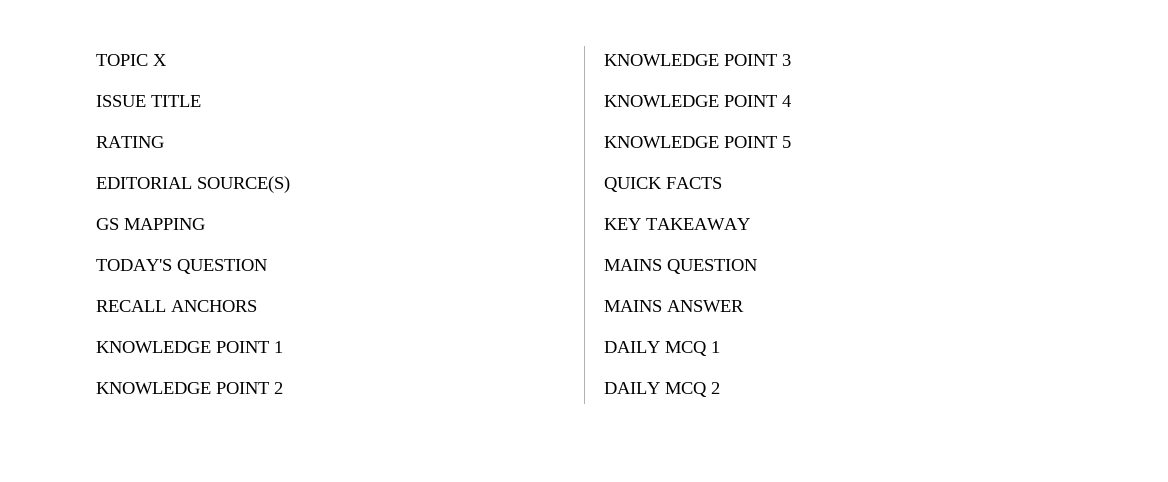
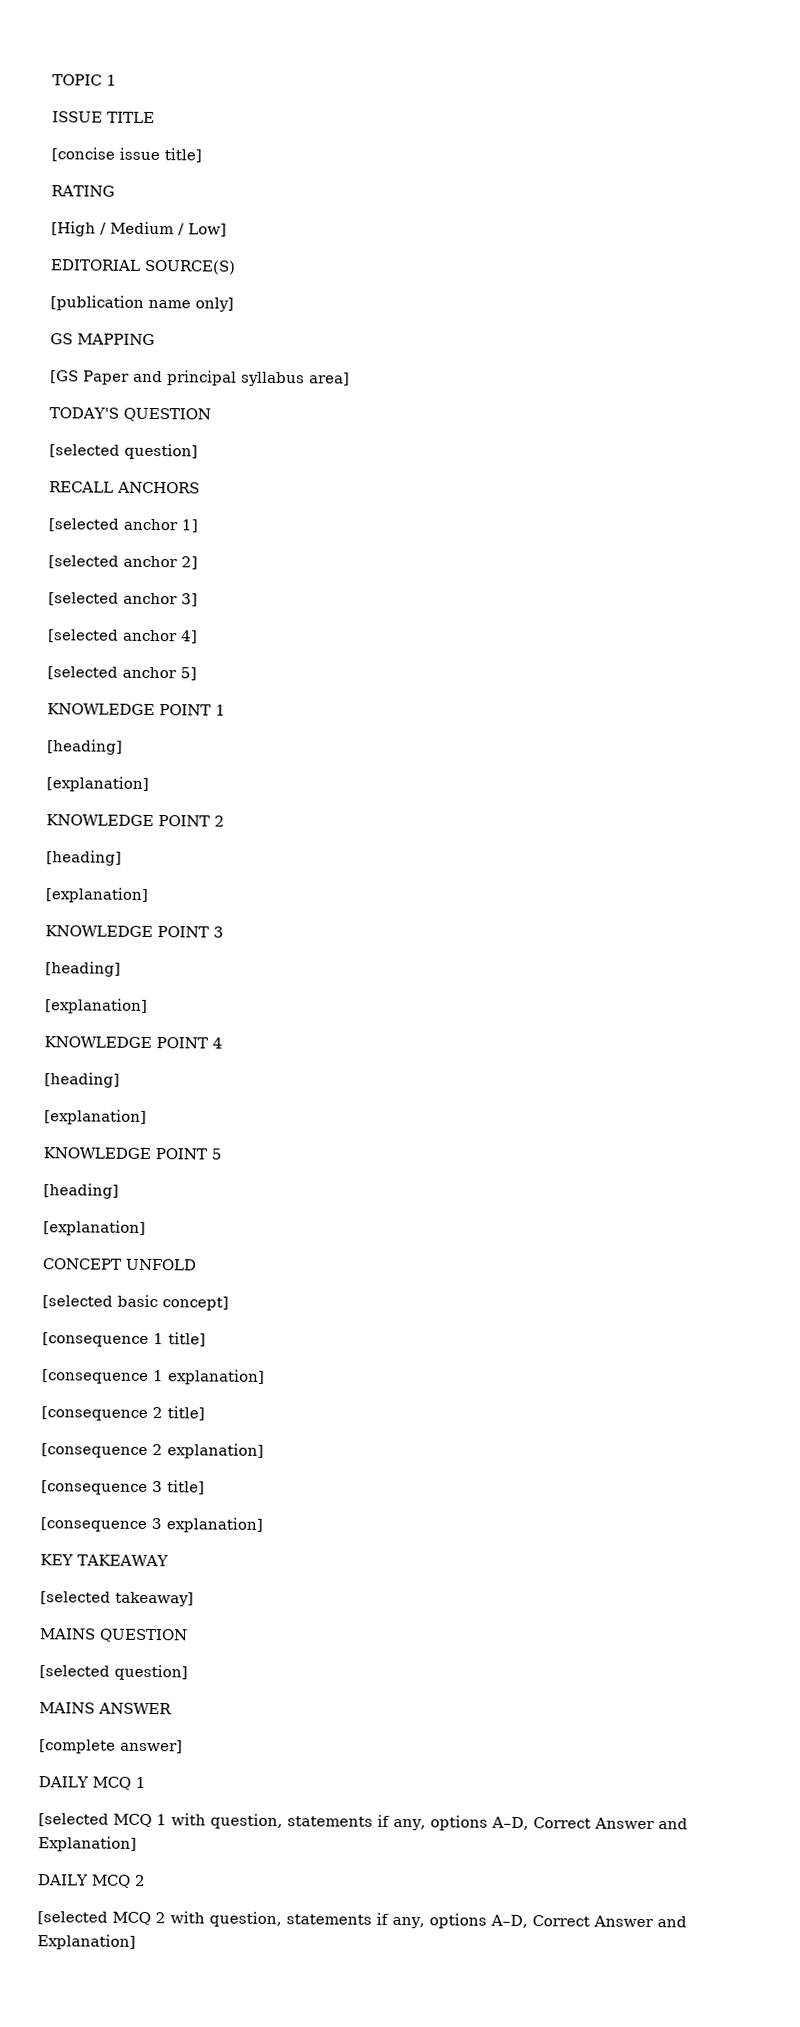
- TOPIC X
+ TOPIC 1
+ [concise issue title]
  RATING
+ [High / Medium / Low]
+ [publication name only]
+ [GS Paper and principal syllabus area]
  TODAY'S QUESTION
+ [selected question]
+ [selected anchor 1]
+ [selected anchor 2]
+ [selected anchor 3]
+ [selected anchor 4]
+ [selected anchor 5]
  KNOWLEDGE POINT 1
+ [heading]
+ [explanation]
  KNOWLEDGE POINT 2
+ [heading]
+ [explanation]
  KNOWLEDGE POINT 3
+ [heading]
+ [explanation]
  KNOWLEDGE POINT 4
+ [heading]
+ [explanation]
  KNOWLEDGE POINT 5
- QUICK FACTS
+ [heading]
+ [explanation]
+ CONCEPT UNFOLD
+ [selected basic concept]
+ [consequence 1 title]
+ [consequence 1 explanation]
+ [consequence 2 title]
+ [consequence 2 explanation]
+ [consequence 3 title]
+ [consequence 3 explanation]
+ [selected takeaway]
  MAINS QUESTION
+ [selected question]
+ [complete answer]
+ [selected MCQ 1 with question, statements if any, options A–D, Correct Answer and Explanation]
  DAILY MCQ 2
+ [selected MCQ 2 with question, statements if any, options A–D, Correct Answer and Explanation]

